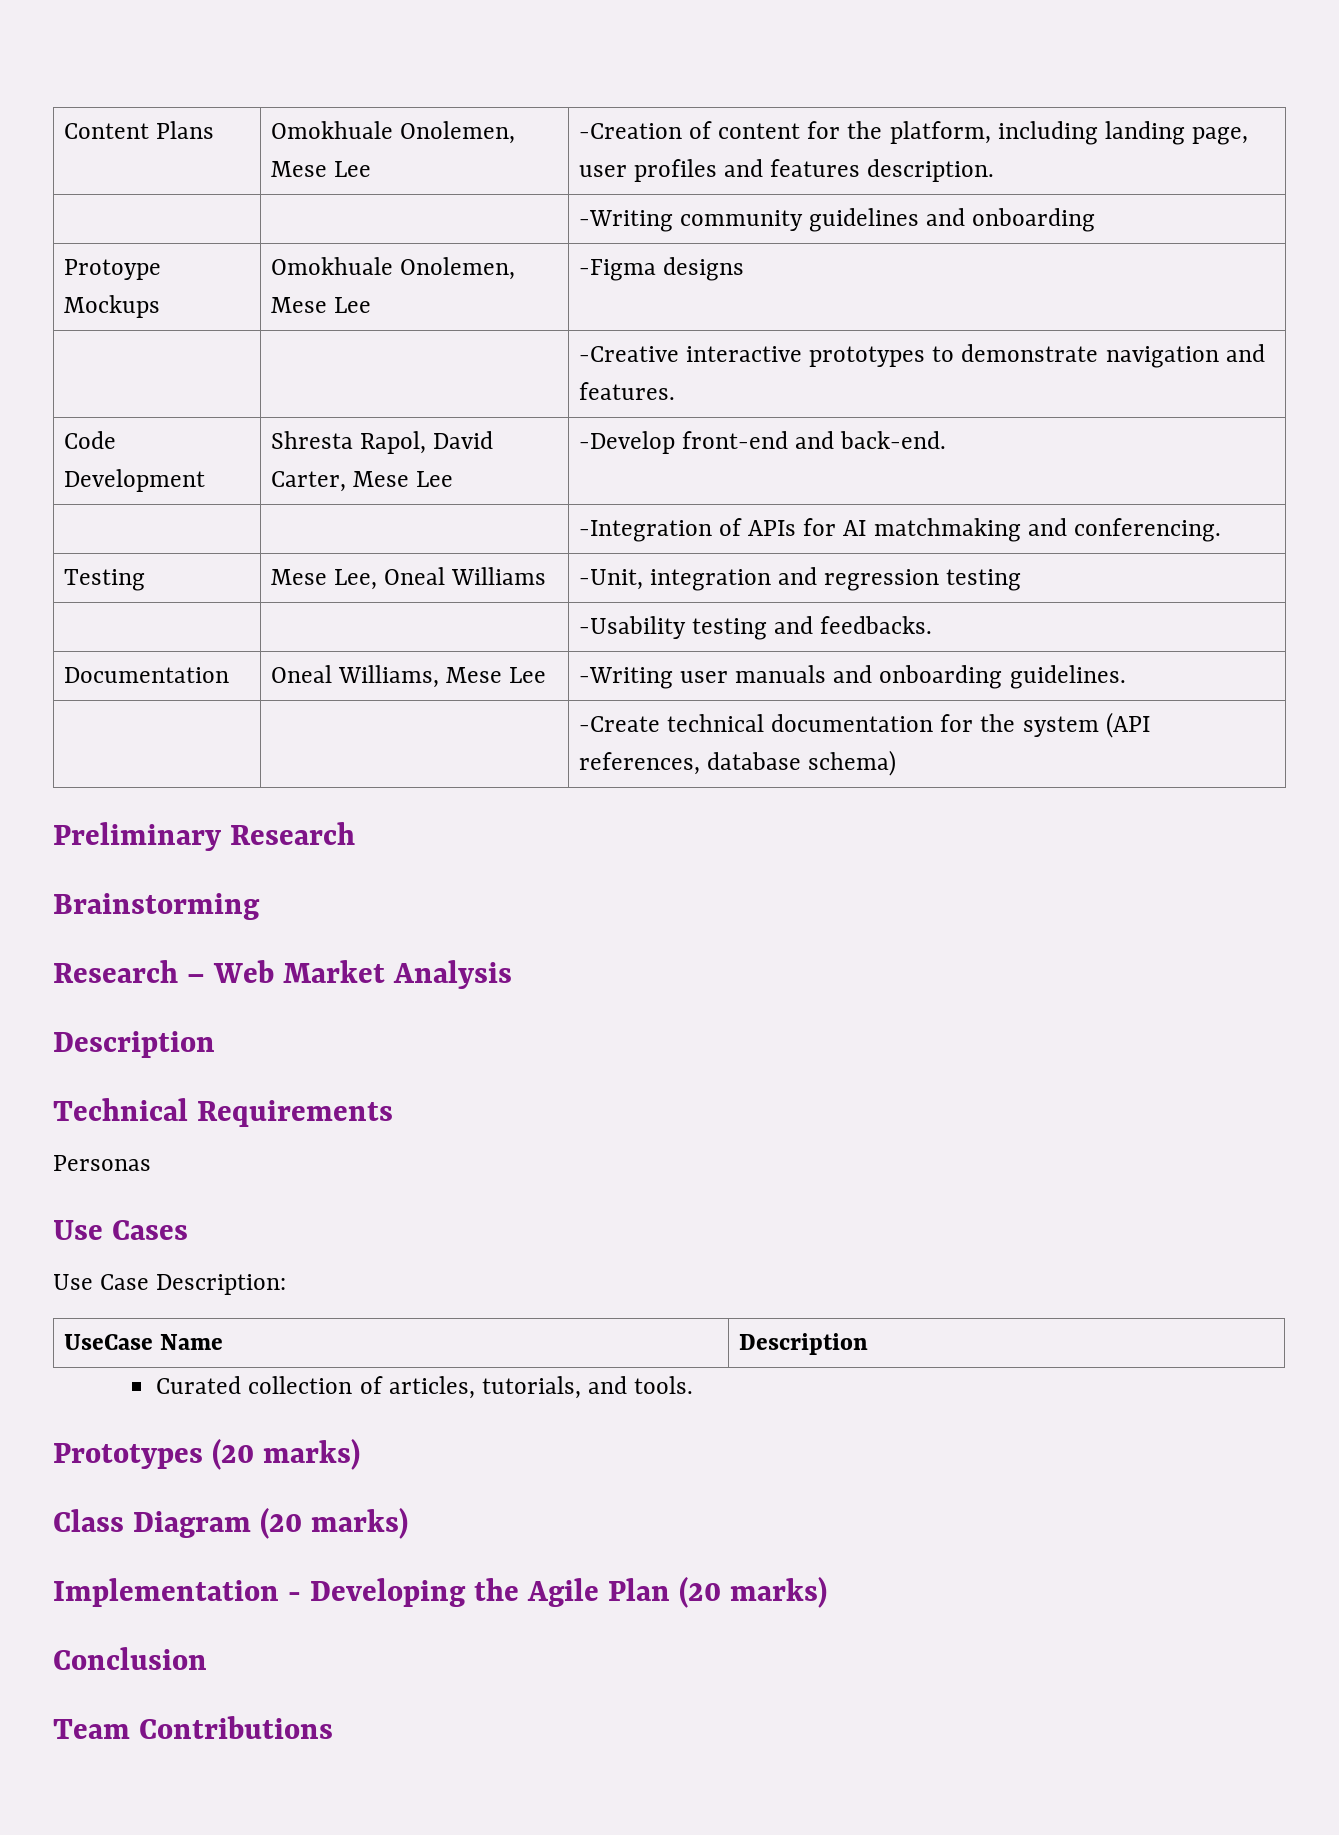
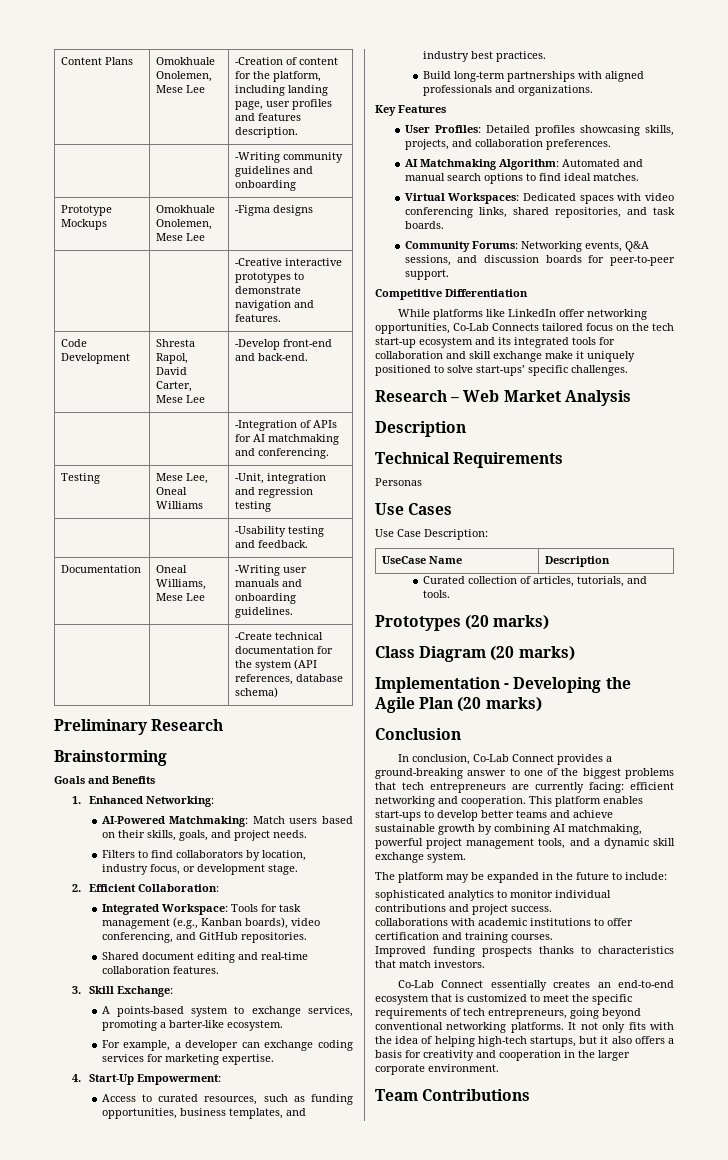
- Protoype Mockups | Omokhuale Onolemen, Mese Lee | -Figma designs
+ Prototype Mockups | Omokhuale Onolemen, Mese Lee | -Figma designs
- | | -Usability testing and feedbacks.
+ | | -Usability testing and feedback.
+ Goals and Benefits
+ 1. Enhanced Networking:
+ AI-Powered Matchmaking: Match users based on their skills, goals, and project needs.
+ Filters to find collaborators by location, industry focus, or development stage.
+ 2. Efficient Collaboration:
+ Integrated Workspace: Tools for task management (e.g., Kanban boards), video conferencing, and GitHub repositories.
+ Shared document editing and real-time collaboration features.
+ 3. Skill Exchange:
+ A points-based system to exchange services, promoting a barter-like ecosystem.
+ For example, a developer can exchange coding services for marketing expertise.
+ 4. Start-Up Empowerment:
+ Access to curated resources, such as funding opportunities, business templates, and industry best practices.
+ Build long-term partnerships with aligned professionals and organizations.
+ Key Features
+ User Profiles: Detailed profiles showcasing skills, projects, and collaboration preferences.
+ AI Matchmaking Algorithm: Automated and manual search options to find ideal matches.
+ Virtual Workspaces: Dedicated spaces with video conferencing links, shared repositories, and task boards.
+ Community Forums: Networking events, Q&A sessions, and discussion boards for peer-to-peer support.
+ Competitive Differentiation
+ While platforms like LinkedIn offer networking opportunities, Co-Lab Connects tailored focus on the tech start-up ecosystem and its integrated tools for collaboration and skill exchange make it uniquely positioned to solve start-ups’ specific challenges.
+ In conclusion, Co-Lab Connect provides a ground-breaking answer to one of the biggest problems that tech entrepreneurs are currently facing: efficient networking and cooperation. This platform enables start-ups to develop better teams and achieve sustainable growth by combining AI matchmaking, powerful project management tools, and a dynamic skill exchange system.
+ The platform may be expanded in the future to include:
+ sophisticated analytics to monitor individual contributions and project success.
+ collaborations with academic institutions to offer certification and training courses.
+ Improved funding prospects thanks to characteristics that match investors.
+ Co-Lab Connect essentially creates an end-to-end ecosystem that is customized to meet the specific requirements of tech entrepreneurs, going beyond conventional networking platforms. It not only fits with the idea of helping high-tech startups, but it also offers a basis for creativity and cooperation in the larger corporate environment.

